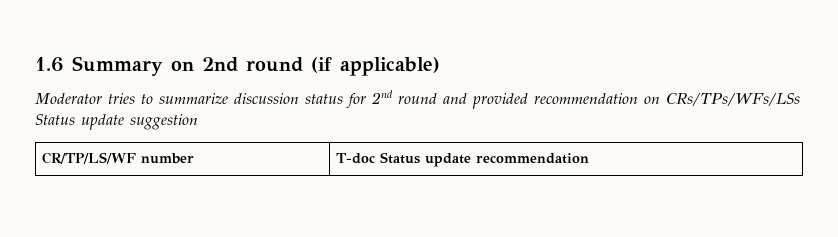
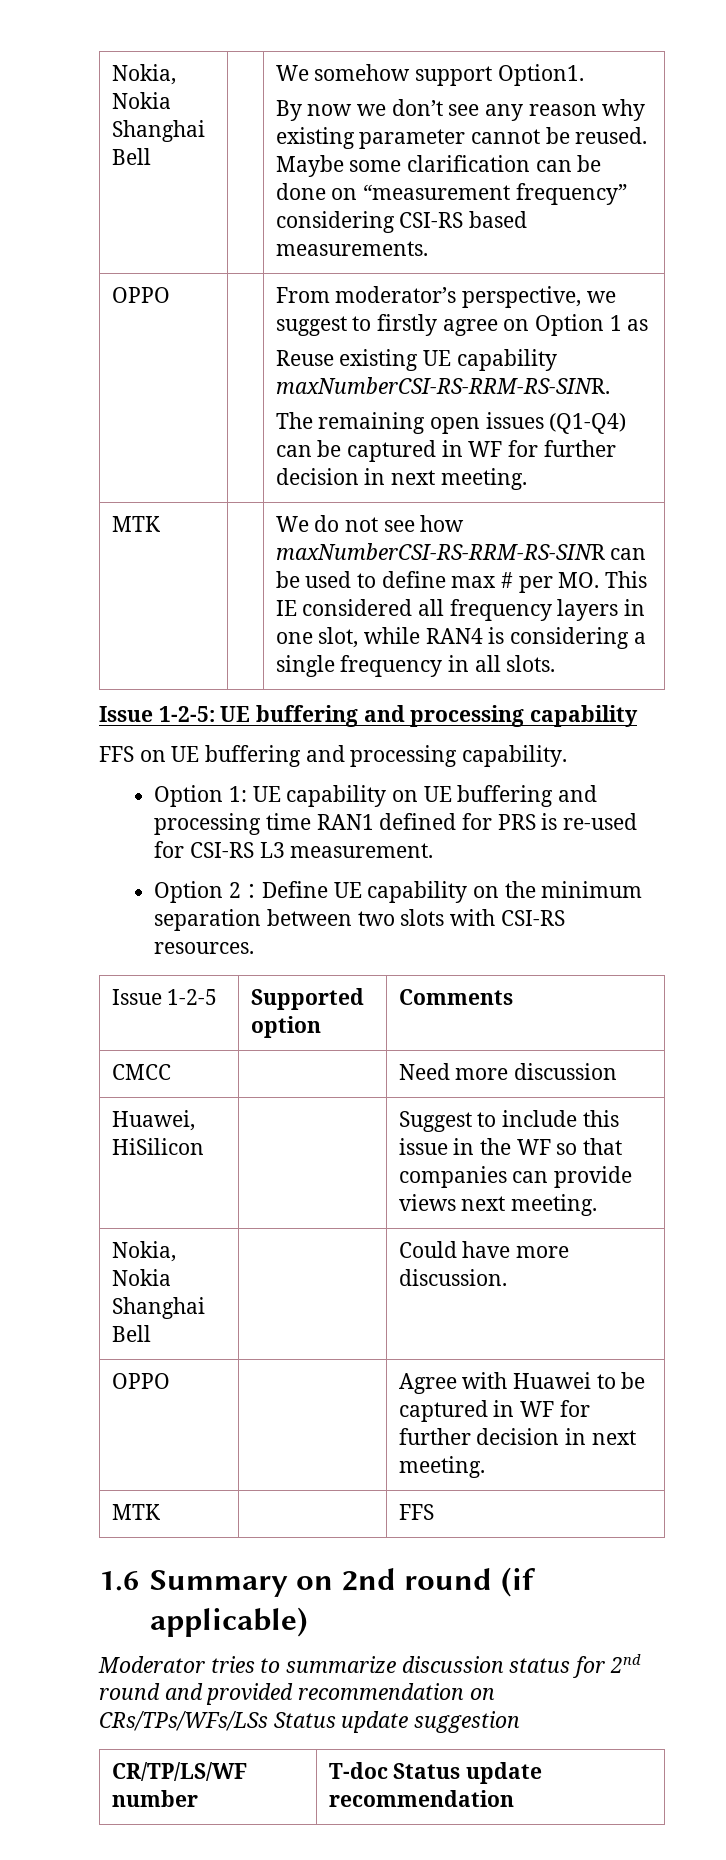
+ Nokia, Nokia Shanghai Bell | | We somehow support Option1.
+ By now we don’t see any reason why existing parameter cannot be reused. Maybe some clarification can be done on “measurement frequency” considering CSI-RS based measurements.
+ OPPO | | From moderator’s perspective, we suggest to firstly agree on Option 1 as
+ Reuse existing UE capability maxNumberCSI-RS-RRM-RS-SINR.
+ The remaining open issues (Q1-Q4) can be captured in WF for further decision in next meeting.
+ MTK | | We do not see how maxNumberCSI-RS-RRM-RS-SINR can be used to define max # per MO. This IE considered all frequency layers in one slot, while RAN4 is considering a single frequency in all slots.
+ Issue 1-2-5: UE buffering and processing capability
+ FFS on UE buffering and processing capability.
+ Option 1: UE capability on UE buffering and processing time RAN1 defined for PRS is re-used for CSI-RS L3 measurement.
+ Option 2：Define UE capability on the minimum separation between two slots with CSI-RS resources.
+ Issue 1-2-5 | Supported option | Comments
+ CMCC | | Need more discussion
+ Huawei, HiSilicon | | Suggest to include this issue in the WF so that companies can provide views next meeting.
+ Nokia, Nokia Shanghai Bell | | Could have more discussion.
+ OPPO | | Agree with Huawei to be captured in WF for further decision in next meeting.
+ MTK | | FFS

